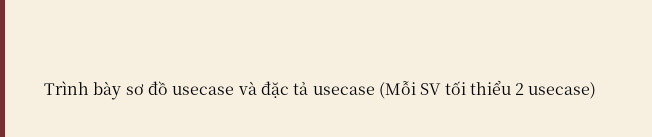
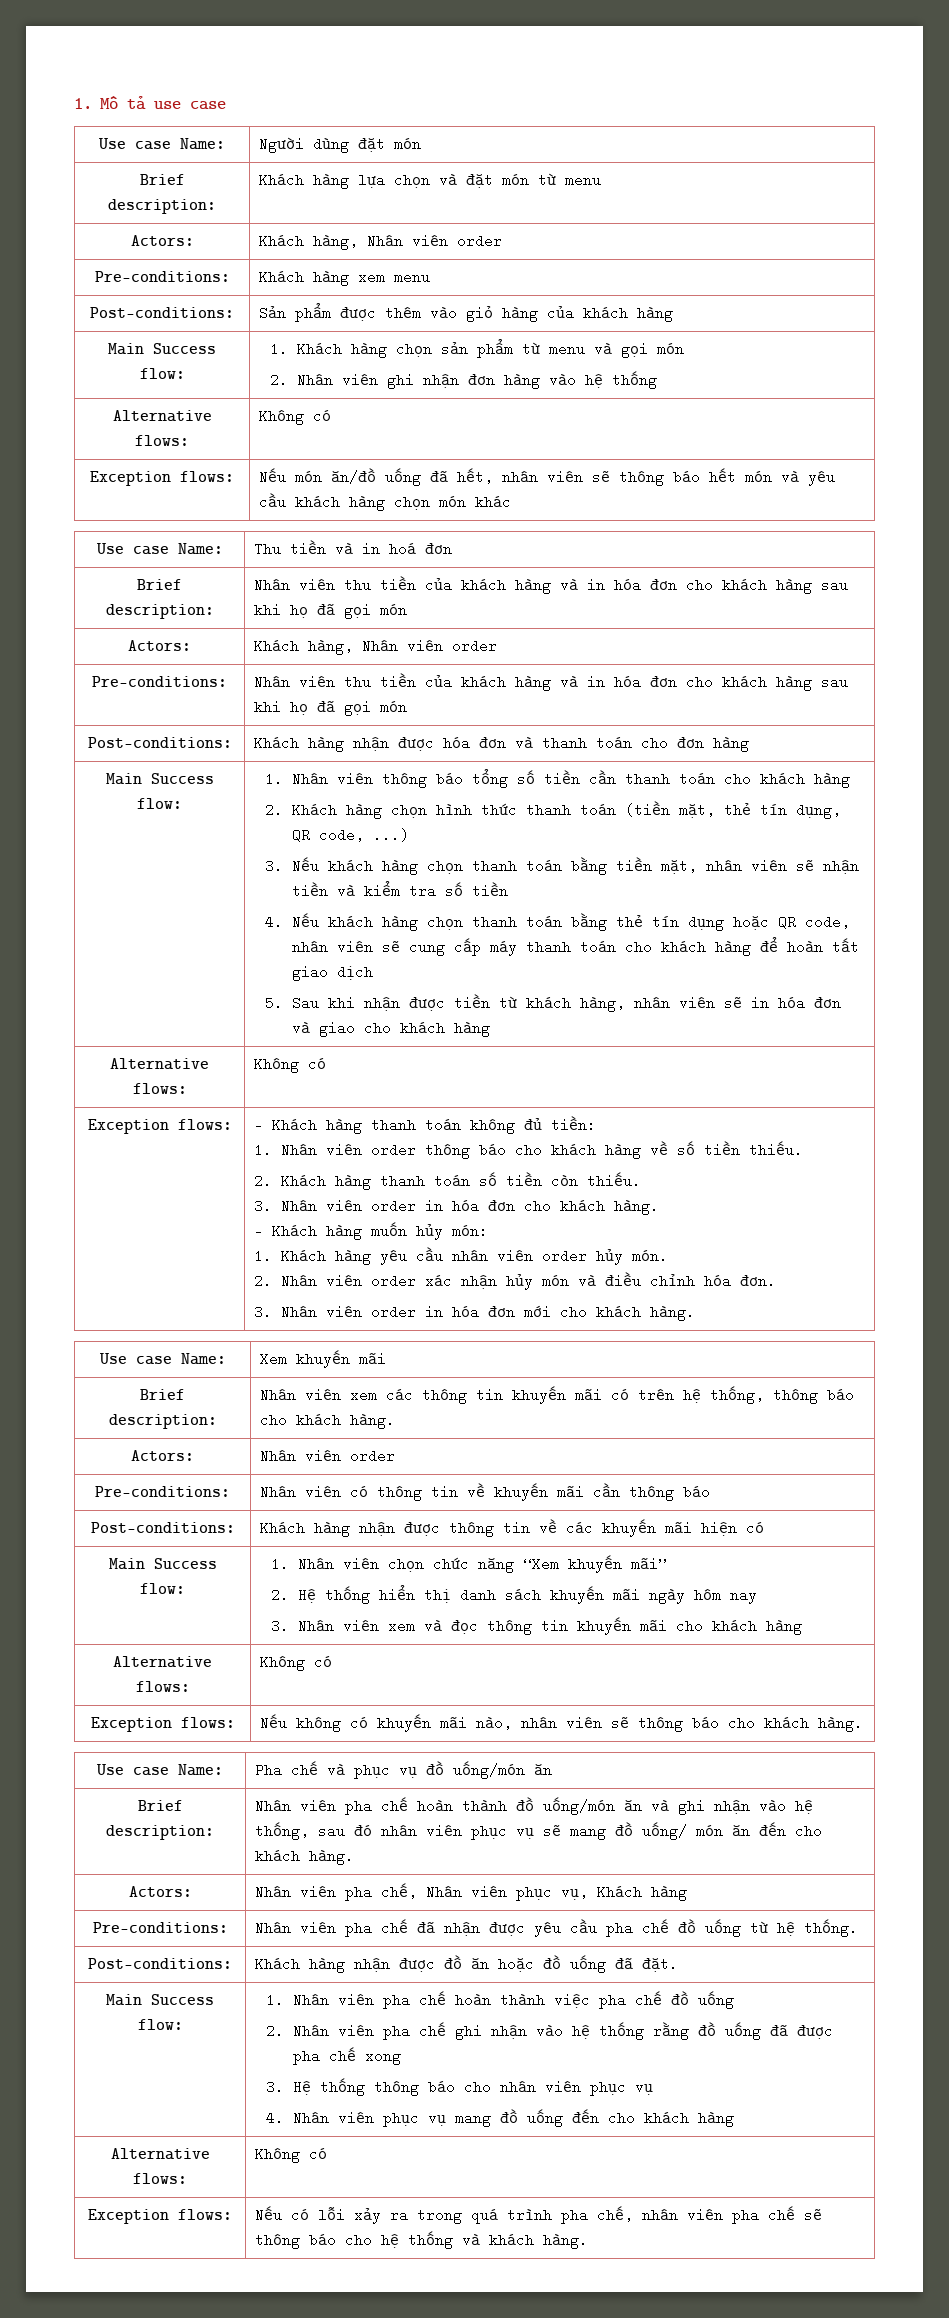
- Trình bày sơ đồ usecase và đặc tả usecase (Mỗi SV tối thiểu 2 usecase)
+ 1. Mô tả use case
+ Use case Name: | Người dùng đặt món
+ Brief description: | Khách hàng lựa chọn và đặt món từ menu
+ Actors: | Khách hàng, Nhân viên order
+ Pre-conditions: | Khách hàng xem menu
+ Post-conditions: | Sản phẩm được thêm vào giỏ hàng của khách hàng
+ Main Success flow: | 1. Khách hàng chọn sản phẩm từ menu và gọi món
+ 2. Nhân viên ghi nhận đơn hàng vào hệ thống
+ Alternative flows: | Không có
+ Exception flows: | Nếu món ăn/đồ uống đã hết, nhân viên sẽ thông báo hết món và yêu cầu khách hàng chọn món khác
+ Use case Name: | Thu tiền và in hoá đơn
+ Brief description: | Nhân viên thu tiền của khách hàng và in hóa đơn cho khách hàng sau khi họ đã gọi món
+ Actors: | Khách hàng, Nhân viên order
+ Pre-conditions: | Nhân viên thu tiền của khách hàng và in hóa đơn cho khách hàng sau khi họ đã gọi món
+ Post-conditions: | Khách hàng nhận được hóa đơn và thanh toán cho đơn hàng
+ Main Success flow: | 1. Nhân viên thông báo tổng số tiền cần thanh toán cho khách hàng
+ 2. Khách hàng chọn hình thức thanh toán (tiền mặt, thẻ tín dụng, QR code, ...)
+ 3. Nếu khách hàng chọn thanh toán bằng tiền mặt, nhân viên sẽ nhận tiền và kiểm tra số tiền
+ 4. Nếu khách hàng chọn thanh toán bằng thẻ tín dụng hoặc QR code, nhân viên sẽ cung cấp máy thanh toán cho khách hàng để hoàn tất giao dịch
+ 5. Sau khi nhận được tiền từ khách hàng, nhân viên sẽ in hóa đơn và giao cho khách hàng
+ Alternative flows: | Không có
+ Exception flows: | - Khách hàng thanh toán không đủ tiền:
+ 1. Nhân viên order thông báo cho khách hàng về số tiền thiếu.
+ 2. Khách hàng thanh toán số tiền còn thiếu.
+ 3. Nhân viên order in hóa đơn cho khách hàng.
+ - Khách hàng muốn hủy món:
+ 1. Khách hàng yêu cầu nhân viên order hủy món.
+ 2. Nhân viên order xác nhận hủy món và điều chỉnh hóa đơn.
+ 3. Nhân viên order in hóa đơn mới cho khách hàng.
+ Use case Name: | Xem khuyến mãi
+ Brief description: | Nhân viên xem các thông tin khuyến mãi có trên hệ thống, thông báo cho khách hàng.
+ Actors: | Nhân viên order
+ Pre-conditions: | Nhân viên có thông tin về khuyến mãi cần thông báo
+ Post-conditions: | Khách hàng nhận được thông tin về các khuyến mãi hiện có
+ Main Success flow: | 1. Nhân viên chọn chức năng “Xem khuyến mãi”
+ 2. Hệ thống hiển thị danh sách khuyến mãi ngày hôm nay
+ 3. Nhân viên xem và đọc thông tin khuyến mãi cho khách hàng
+ Alternative flows: | Không có
+ Exception flows: | Nếu không có khuyến mãi nào, nhân viên sẽ thông báo cho khách hàng.
+ Use case Name: | Pha chế và phục vụ đồ uống/món ăn
+ Brief description: | Nhân viên pha chế hoàn thành đồ uống/món ăn và ghi nhận vào hệ thống, sau đó nhân viên phục vụ sẽ mang đồ uống/ món ăn đến cho khách hàng.
+ Actors: | Nhân viên pha chế, Nhân viên phục vụ, Khách hàng
+ Pre-conditions: | Nhân viên pha chế đã nhận được yêu cầu pha chế đồ uống từ hệ thống.
+ Post-conditions: | Khách hàng nhận được đồ ăn hoặc đồ uống đã đặt.
+ Main Success flow: | 1. Nhân viên pha chế hoàn thành việc pha chế đồ uống
+ 2. Nhân viên pha chế ghi nhận vào hệ thống rằng đồ uống đã được pha chế xong
+ 3. Hệ thống thông báo cho nhân viên phục vụ
+ 4. Nhân viên phục vụ mang đồ uống đến cho khách hàng
+ Alternative flows: | Không có
+ Exception flows: | Nếu có lỗi xảy ra trong quá trình pha chế, nhân viên pha chế sẽ thông báo cho hệ thống và khách hàng.

